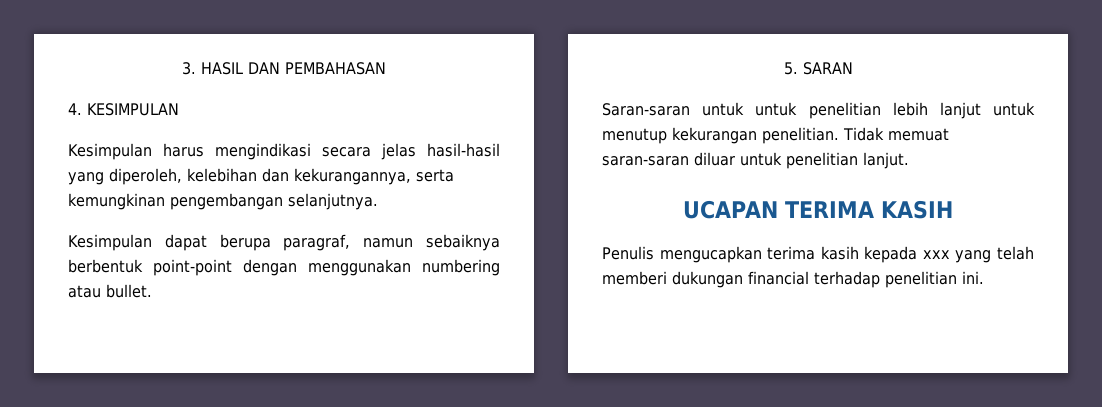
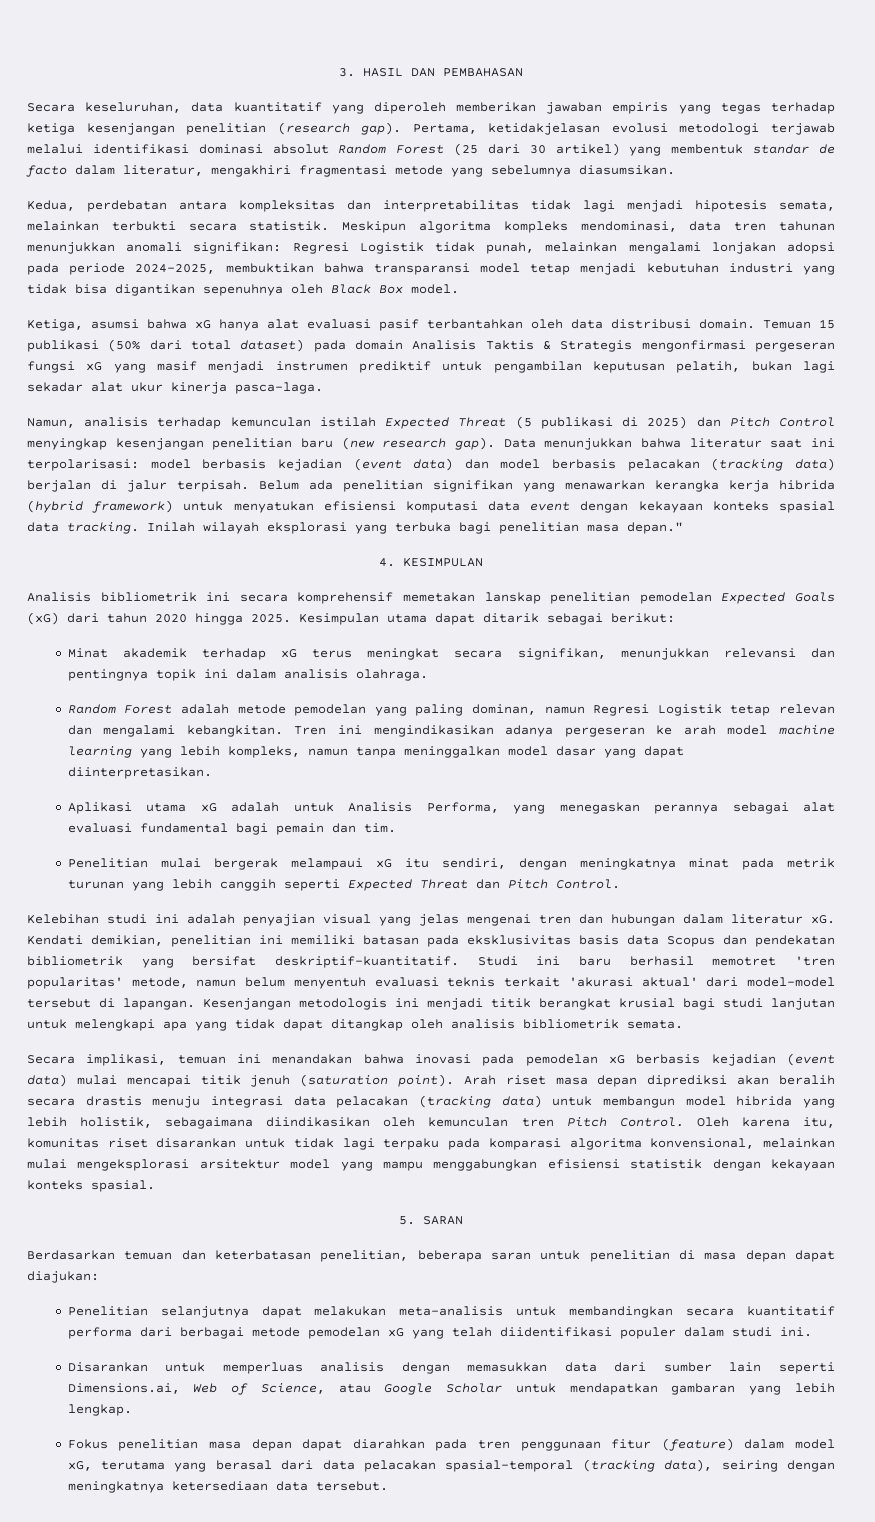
+ Secara keseluruhan, data kuantitatif yang diperoleh memberikan jawaban empiris yang tegas terhadap ketiga kesenjangan penelitian (research gap). Pertama, ketidakjelasan evolusi metodologi terjawab melalui identifikasi dominasi absolut Random Forest (25 dari 30 artikel) yang membentuk standar de facto dalam literatur, mengakhiri fragmentasi metode yang sebelumnya diasumsikan.
+ Kedua, perdebatan antara kompleksitas dan interpretabilitas tidak lagi menjadi hipotesis semata, melainkan terbukti secara statistik. Meskipun algoritma kompleks mendominasi, data tren tahunan menunjukkan anomali signifikan: Regresi Logistik tidak punah, melainkan mengalami lonjakan adopsi pada periode 2024-2025, membuktikan bahwa transparansi model tetap menjadi kebutuhan industri yang tidak bisa digantikan sepenuhnya oleh Black Box model.
+ Ketiga, asumsi bahwa xG hanya alat evaluasi pasif terbantahkan oleh data distribusi domain. Temuan 15 publikasi (50% dari total dataset) pada domain Analisis Taktis & Strategis mengonfirmasi pergeseran fungsi xG yang masif menjadi instrumen prediktif untuk pengambilan keputusan pelatih, bukan lagi sekadar alat ukur kinerja pasca-laga.
+ Namun, analisis terhadap kemunculan istilah Expected Threat (5 publikasi di 2025) dan Pitch Control menyingkap kesenjangan penelitian baru (new research gap). Data menunjukkan bahwa literatur saat ini terpolarisasi: model berbasis kejadian (event data) dan model berbasis pelacakan (tracking data) berjalan di jalur terpisah. Belum ada penelitian signifikan yang menawarkan kerangka kerja hibrida (hybrid framework) untuk menyatukan efisiensi komputasi data event dengan kekayaan konteks spasial data tracking. Inilah wilayah eksplorasi yang terbuka bagi penelitian masa depan."
  4. KESIMPULAN
- Kesimpulan harus mengindikasi secara jelas hasil-hasil yang diperoleh, kelebihan dan kekurangannya, serta kemungkinan pengembangan selanjutnya.
- Kesimpulan dapat berupa paragraf, namun sebaiknya berbentuk point-point dengan menggunakan numbering atau bullet.
+ Analisis bibliometrik ini secara komprehensif memetakan lanskap penelitian pemodelan Expected Goals (xG) dari tahun 2020 hingga 2025. Kesimpulan utama dapat ditarik sebagai berikut:
+ Minat akademik terhadap xG terus meningkat secara signifikan, menunjukkan relevansi dan pentingnya topik ini dalam analisis olahraga.
+ Random Forest adalah metode pemodelan yang paling dominan, namun Regresi Logistik tetap relevan dan mengalami kebangkitan. Tren ini mengindikasikan adanya pergeseran ke arah model machine learning yang lebih kompleks, namun tanpa meninggalkan model dasar yang dapat diinterpretasikan.
+ Aplikasi utama xG adalah untuk Analisis Performa, yang menegaskan perannya sebagai alat evaluasi fundamental bagi pemain dan tim.
+ Penelitian mulai bergerak melampaui xG itu sendiri, dengan meningkatnya minat pada metrik turunan yang lebih canggih seperti Expected Threat dan Pitch Control.
+ Kelebihan studi ini adalah penyajian visual yang jelas mengenai tren dan hubungan dalam literatur xG. Kendati demikian, penelitian ini memiliki batasan pada eksklusivitas basis data Scopus dan pendekatan bibliometrik yang bersifat deskriptif-kuantitatif. Studi ini baru berhasil memotret 'tren popularitas' metode, namun belum menyentuh evaluasi teknis terkait 'akurasi aktual' dari model-model tersebut di lapangan. Kesenjangan metodologis ini menjadi titik berangkat krusial bagi studi lanjutan untuk melengkapi apa yang tidak dapat ditangkap oleh analisis bibliometrik semata.
+ Secara implikasi, temuan ini menandakan bahwa inovasi pada pemodelan xG berbasis kejadian (event data) mulai mencapai titik jenuh (saturation point). Arah riset masa depan diprediksi akan beralih secara drastis menuju integrasi data pelacakan (tracking data) untuk membangun model hibrida yang lebih holistik, sebagaimana diindikasikan oleh kemunculan tren Pitch Control. Oleh karena itu, komunitas riset disarankan untuk tidak lagi terpaku pada komparasi algoritma konvensional, melainkan mulai mengeksplorasi arsitektur model yang mampu menggabungkan efisiensi statistik dengan kekayaan konteks spasial.
  5. SARAN
- Saran-saran untuk untuk penelitian lebih lanjut untuk menutup kekurangan penelitian. Tidak memuat saran-saran diluar untuk penelitian lanjut.
- UCAPAN TERIMA KASIH
- Penulis mengucapkan terima kasih kepada xxx yang telah memberi dukungan financial terhadap penelitian ini.
+ Berdasarkan temuan dan keterbatasan penelitian, beberapa saran untuk penelitian di masa depan dapat diajukan:
+ Penelitian selanjutnya dapat melakukan meta-analisis untuk membandingkan secara kuantitatif performa dari berbagai metode pemodelan xG yang telah diidentifikasi populer dalam studi ini.
+ Disarankan untuk memperluas analisis dengan memasukkan data dari sumber lain seperti Dimensions.ai, Web of Science, atau Google Scholar untuk mendapatkan gambaran yang lebih lengkap.
+ Fokus penelitian masa depan dapat diarahkan pada tren penggunaan fitur (feature) dalam model xG, terutama yang berasal dari data pelacakan spasial-temporal (tracking data), seiring dengan meningkatnya ketersediaan data tersebut.

